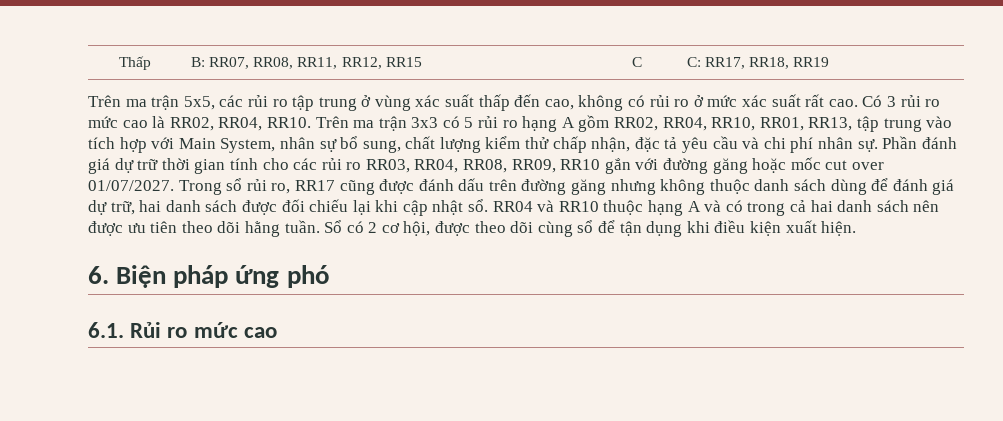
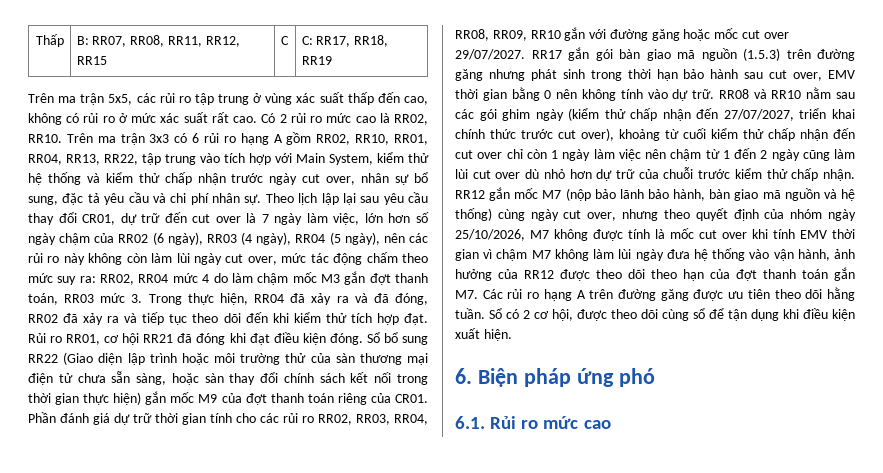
- Có 3 rủi ro mức cao là RR02, RR04, RR10.
+ Có 2 rủi ro mức cao là RR02, RR10.
- Trên ma trận 3x3 có 5 rủi ro hạng A gồm RR02, RR04, RR10, RR01, RR13, tập trung vào tích hợp với Main System, nhân sự bổ sung, chất lượng kiểm thử chấp nhận, đặc tả yêu cầu và chi phí nhân sự.
+ Trên ma trận 3x3 có 6 rủi ro hạng A gồm RR02, RR10, RR01, RR04, RR13, RR22, tập trung vào tích hợp với Main System, kiểm thử hệ thống và kiểm thử chấp nhận trước ngày cut over, nhân sự bổ sung, đặc tả yêu cầu và chi phí nhân sự.
+ Theo lịch lập lại sau yêu cầu thay đổi CR01, dự trữ đến cut over là 7 ngày làm việc, lớn hơn số ngày chậm của RR02 (6 ngày), RR03 (4 ngày), RR04 (5 ngày), nên các rủi ro này không còn làm lùi ngày cut over, mức tác động chấm theo mức suy ra: RR02, RR04 mức 4 do làm chậm mốc M3 gắn đợt thanh toán, RR03 mức 3. Trong thực hiện, RR04 đã xảy ra và đã đóng, RR02 đã xảy ra và tiếp tục theo dõi đến khi kiểm thử tích hợp đạt. Rủi ro RR01, cơ hội RR21 đã đóng khi đạt điều kiện đóng. Sổ bổ sung RR22 (Giao diện lập trình hoặc môi trường thử của sàn thương mại điện tử chưa sẵn sàng, hoặc sàn thay đổi chính sách kết nối trong thời gian thực hiện) gắn mốc M9 của đợt thanh toán riêng của CR01.
- Phần đánh giá dự trữ thời gian tính cho các rủi ro RR03, RR04, RR08, RR09, RR10 gắn với đường găng hoặc mốc cut over 01/07/2027. Trong sổ rủi ro, RR17 cũng được đánh dấu trên đường găng nhưng không thuộc danh sách dùng để đánh giá dự trữ, hai danh sách được đối chiếu lại khi cập nhật sổ. RR04 và RR10 thuộc hạng A và có trong cả hai danh sách nên được ưu tiên theo dõi hằng tuần.
+ Phần đánh giá dự trữ thời gian tính cho các rủi ro RR02, RR03, RR04, RR08, RR09, RR10 gắn với đường găng hoặc mốc cut over 29/07/2027. RR17 gắn gói bàn giao mã nguồn (1.5.3) trên đường găng nhưng phát sinh trong thời hạn bảo hành sau cut over, EMV thời gian bằng 0 nên không tính vào dự trữ. RR08 và RR10 nằm sau các gói ghim ngày (kiểm thử chấp nhận đến 27/07/2027, triển khai chính thức trước cut over), khoảng từ cuối kiểm thử chấp nhận đến cut over chỉ còn 1 ngày làm việc nên chậm từ 1 đến 2 ngày cũng làm lùi cut over dù nhỏ hơn dự trữ của chuỗi trước kiểm thử chấp nhận. RR12 gắn mốc M7 (nộp bảo lãnh bảo hành, bàn giao mã nguồn và hệ thống) cùng ngày cut over, nhưng theo quyết định của nhóm ngày 25/10/2026, M7 không được tính là mốc cut over khi tính EMV thời gian vì chậm M7 không làm lùi ngày đưa hệ thống vào vận hành, ảnh hưởng của RR12 được theo dõi theo hạn của đợt thanh toán gắn M7. Các rủi ro hạng A trên đường găng được ưu tiên theo dõi hằng tuần.

